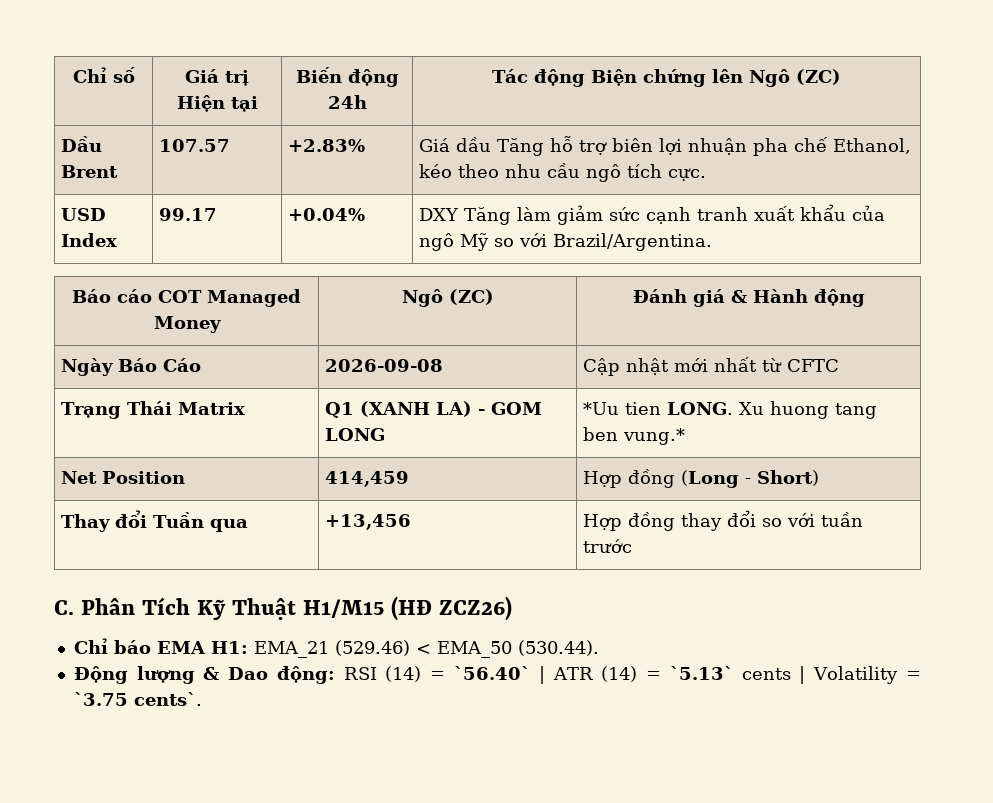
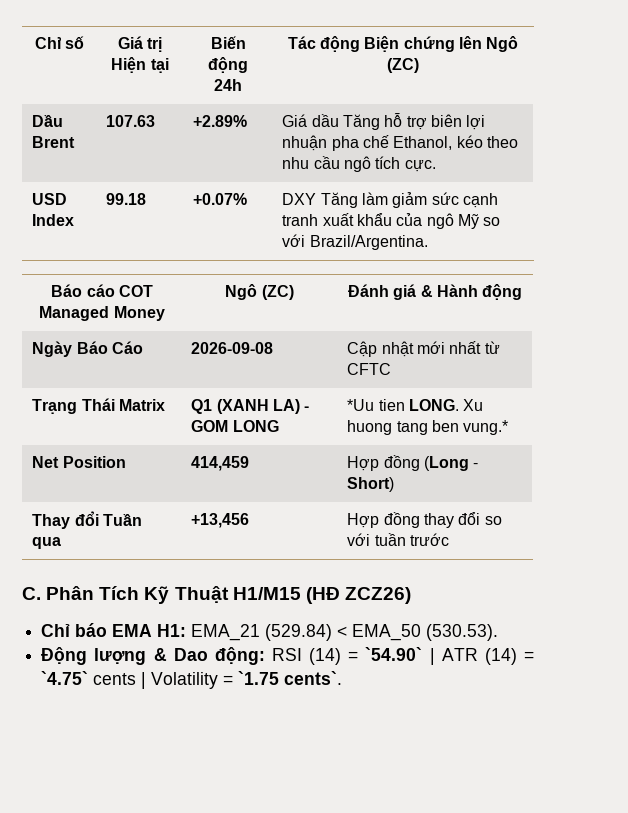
- Dầu Brent | 107.57 | +2.83% | Giá dầu Tăng hỗ trợ biên lợi nhuận pha chế Ethanol, kéo theo nhu cầu ngô tích cực.
+ Dầu Brent | 107.63 | +2.89% | Giá dầu Tăng hỗ trợ biên lợi nhuận pha chế Ethanol, kéo theo nhu cầu ngô tích cực.
- USD Index | 99.17 | +0.04% | DXY Tăng làm giảm sức cạnh tranh xuất khẩu của ngô Mỹ so với Brazil/Argentina.
+ USD Index | 99.18 | +0.07% | DXY Tăng làm giảm sức cạnh tranh xuất khẩu của ngô Mỹ so với Brazil/Argentina.
- Chỉ báo EMA H1: EMA_21 (529.46) < EMA_50 (530.44).
+ Chỉ báo EMA H1: EMA_21 (529.84) < EMA_50 (530.53).
- Động lượng & Dao động: RSI (14) = `56.40` | ATR (14) = `5.13` cents | Volatility = `3.75 cents`.
+ Động lượng & Dao động: RSI (14) = `54.90` | ATR (14) = `4.75` cents | Volatility = `1.75 cents`.

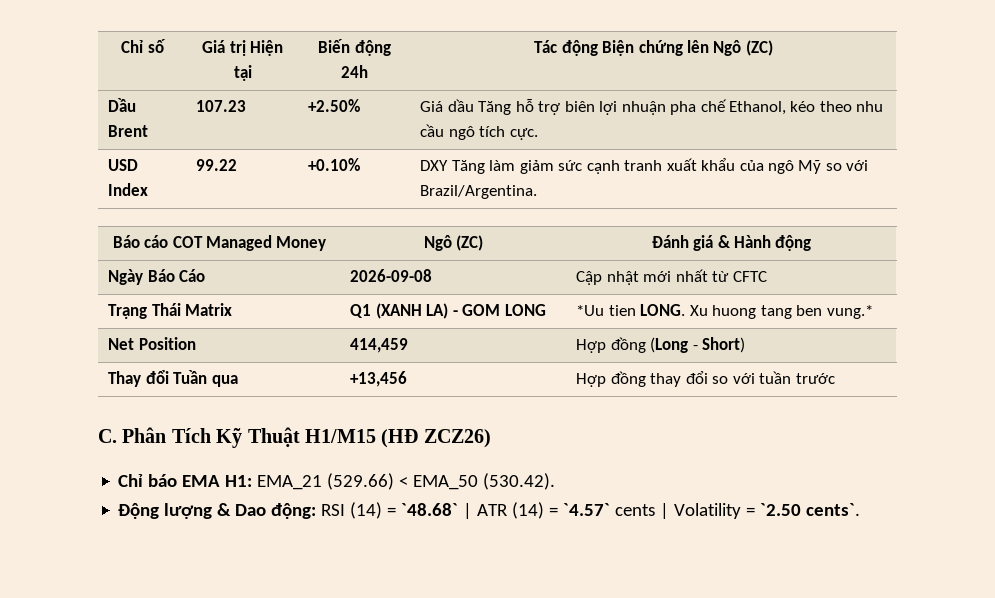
- Dầu Brent | 107.63 | +2.89% | Giá dầu Tăng hỗ trợ biên lợi nhuận pha chế Ethanol, kéo theo nhu cầu ngô tích cực.
+ Dầu Brent | 107.23 | +2.50% | Giá dầu Tăng hỗ trợ biên lợi nhuận pha chế Ethanol, kéo theo nhu cầu ngô tích cực.
- USD Index | 99.18 | +0.07% | DXY Tăng làm giảm sức cạnh tranh xuất khẩu của ngô Mỹ so với Brazil/Argentina.
+ USD Index | 99.22 | +0.10% | DXY Tăng làm giảm sức cạnh tranh xuất khẩu của ngô Mỹ so với Brazil/Argentina.
- Chỉ báo EMA H1: EMA_21 (529.84) < EMA_50 (530.53).
+ Chỉ báo EMA H1: EMA_21 (529.66) < EMA_50 (530.42).
- Động lượng & Dao động: RSI (14) = `54.90` | ATR (14) = `4.75` cents | Volatility = `1.75 cents`.
+ Động lượng & Dao động: RSI (14) = `48.68` | ATR (14) = `4.57` cents | Volatility = `2.50 cents`.

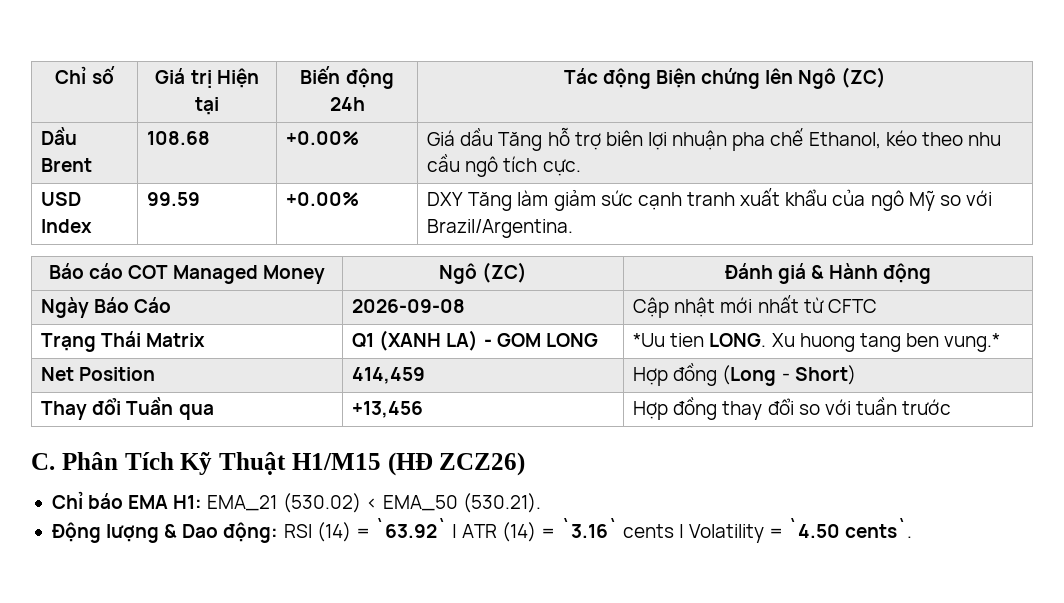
- Dầu Brent | 107.23 | +2.50% | Giá dầu Tăng hỗ trợ biên lợi nhuận pha chế Ethanol, kéo theo nhu cầu ngô tích cực.
+ Dầu Brent | 108.68 | +0.00% | Giá dầu Tăng hỗ trợ biên lợi nhuận pha chế Ethanol, kéo theo nhu cầu ngô tích cực.
- USD Index | 99.22 | +0.10% | DXY Tăng làm giảm sức cạnh tranh xuất khẩu của ngô Mỹ so với Brazil/Argentina.
+ USD Index | 99.59 | +0.00% | DXY Tăng làm giảm sức cạnh tranh xuất khẩu của ngô Mỹ so với Brazil/Argentina.
- Chỉ báo EMA H1: EMA_21 (529.66) < EMA_50 (530.42).
+ Chỉ báo EMA H1: EMA_21 (530.02) < EMA_50 (530.21).
- Động lượng & Dao động: RSI (14) = `48.68` | ATR (14) = `4.57` cents | Volatility = `2.50 cents`.
+ Động lượng & Dao động: RSI (14) = `63.92` | ATR (14) = `3.16` cents | Volatility = `4.50 cents`.

